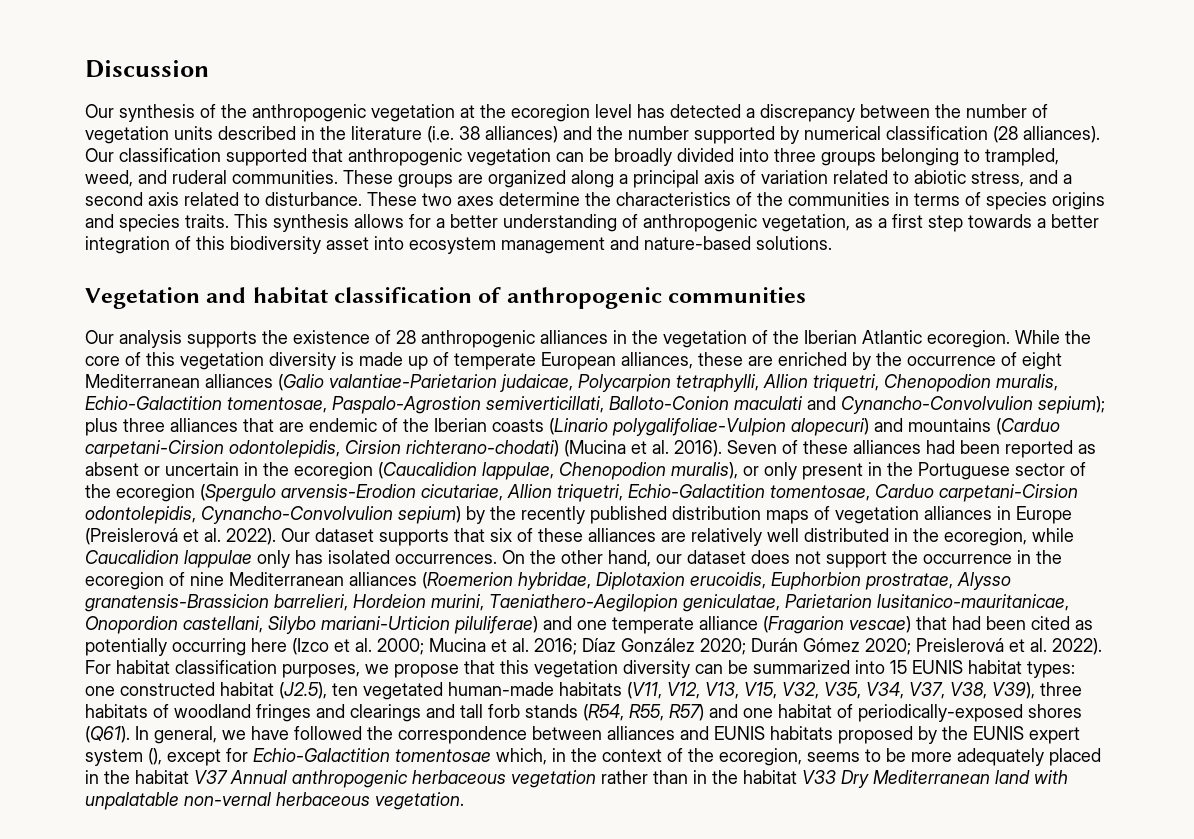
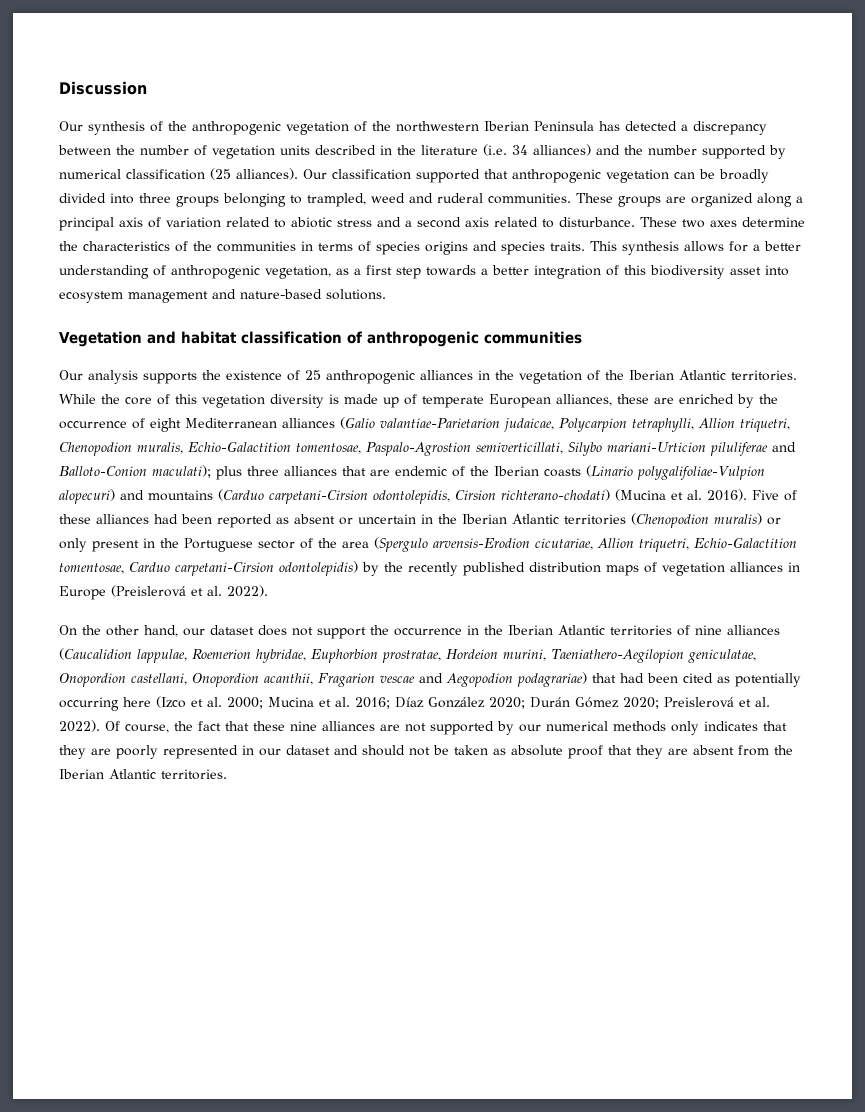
- Our synthesis of the anthropogenic vegetation at the ecoregion level has detected a discrepancy between the number of vegetation units described in the literature (i.e. 38 alliances) and the number supported by numerical classification (28 alliances).
+ Our synthesis of the anthropogenic vegetation of the northwestern Iberian Peninsula has detected a discrepancy between the number of vegetation units described in the literature (i.e. 34 alliances) and the number supported by numerical classification (25 alliances).
- Our classification supported that anthropogenic vegetation can be broadly divided into three groups belonging to trampled, weed, and ruderal communities.
+ Our classification supported that anthropogenic vegetation can be broadly divided into three groups belonging to trampled, weed and ruderal communities.
- These groups are organized along a principal axis of variation related to abiotic stress, and a second axis related to disturbance.
+ These groups are organized along a principal axis of variation related to abiotic stress and a second axis related to disturbance.
- Our analysis supports the existence of 28 anthropogenic alliances in the vegetation of the Iberian Atlantic ecoregion.
+ Our analysis supports the existence of 25 anthropogenic alliances in the vegetation of the Iberian Atlantic territories.
- While the core of this vegetation diversity is made up of temperate European alliances, these are enriched by the occurrence of eight Mediterranean alliances (Galio valantiae-Parietarion judaicae, Polycarpion tetraphylli, Allion triquetri, Chenopodion muralis, Echio-Galactition tomentosae, Paspalo-Agrostion semiverticillati, Balloto-Conion maculati and Cynancho-Convolvulion sepium);
+ While the core of this vegetation diversity is made up of temperate European alliances, these are enriched by the occurrence of eight Mediterranean alliances (Galio valantiae-Parietarion judaicae, Polycarpion tetraphylli, Allion triquetri, Chenopodion muralis, Echio-Galactition tomentosae, Paspalo-Agrostion semiverticillati, Silybo mariani-Urticion piluliferae and Balloto-Conion maculati);
- Seven of these alliances had been reported as absent or uncertain in the ecoregion (Caucalidion lappulae, Chenopodion muralis), or only present in the Portuguese sector of the ecoregion (Spergulo arvensis-Erodion cicutariae, Allion triquetri, Echio-Galactition tomentosae, Carduo carpetani-Cirsion odontolepidis, Cynancho-Convolvulion sepium) by the recently published distribution maps of vegetation alliances in Europe (Preislerová et al. 2022). Our dataset supports that six of these alliances are relatively well distributed in the ecoregion, while Caucalidion lappulae only has isolated occurrences. On the other hand, our dataset does not support the occurrence in the ecoregion of nine Mediterranean alliances (Roemerion hybridae, Diplotaxion erucoidis, Euphorbion prostratae, Alysso granatensis-Brassicion barrelieri, Hordeion murini, Taeniathero-Aegilopion geniculatae, Parietarion lusitanico-mauritanicae, Onopordion castellani, Silybo mariani-Urticion piluliferae) and one temperate alliance (Fragarion vescae) that had been cited as potentially occurring here (Izco et al. 2000;
+ Five of these alliances had been reported as absent or uncertain in the Iberian Atlantic territories (Chenopodion muralis) or only present in the Portuguese sector of the area (Spergulo arvensis-Erodion cicutariae, Allion triquetri, Echio-Galactition tomentosae, Carduo carpetani-Cirsion odontolepidis) by the recently published distribution maps of vegetation alliances in Europe (Preislerová et al. 2022).
+ On the other hand, our dataset does not support the occurrence in the Iberian Atlantic territories of nine alliances (Caucalidion lappulae, Roemerion hybridae, Euphorbion prostratae, Hordeion murini, Taeniathero-Aegilopion geniculatae, Onopordion castellani, Onopordion acanthii, Fragarion vescae and Aegopodion podagrariae) that had been cited as potentially occurring here (Izco et al. 2000;
- For habitat classification purposes, we propose that this vegetation diversity can be summarized into 15 EUNIS habitat types: one constructed habitat (J2.5), ten vegetated human-made habitats (V11, V12, V13, V15, V32, V35, V34, V37, V38, V39), three habitats of woodland fringes and clearings and tall forb stands (R54, R55, R57) and one habitat of periodically-exposed shores (Q61). In general, we have followed the correspondence between alliances and EUNIS habitats proposed by the EUNIS expert system (), except for Echio-Galactition tomentosae which, in the context of the ecoregion, seems to be more adequately placed in the habitat V37 Annual anthropogenic herbaceous vegetation rather than in the habitat V33 Dry Mediterranean land with unpalatable non-vernal herbaceous vegetation.
+ Of course, the fact that these nine alliances are not supported by our numerical methods only indicates that they are poorly represented in our dataset and should not be taken as absolute proof that they are absent from the Iberian Atlantic territories.

